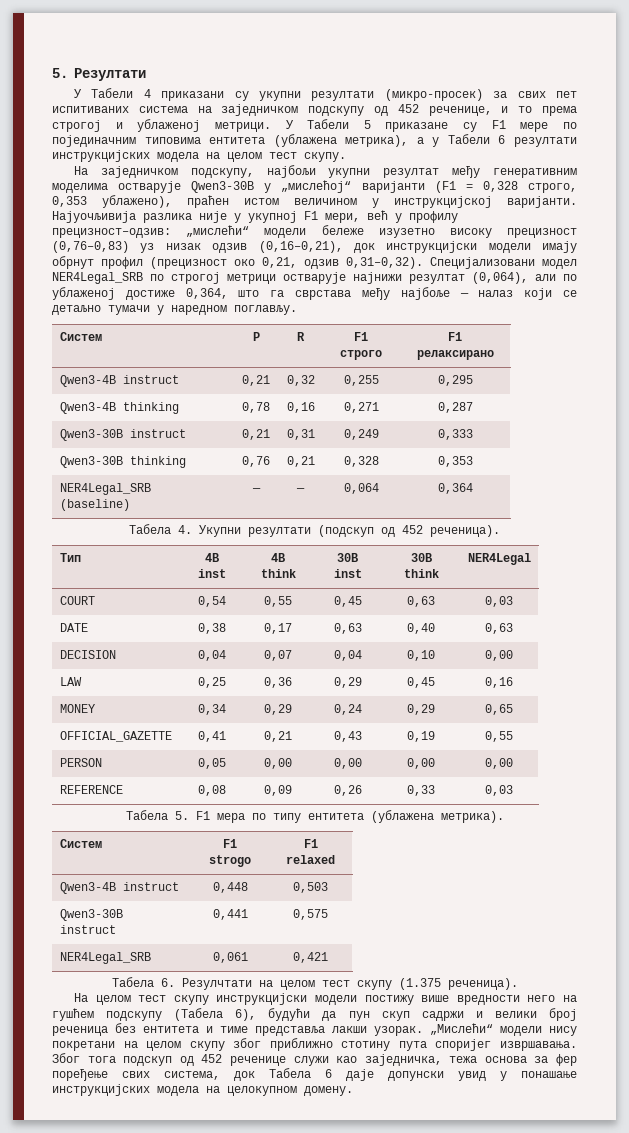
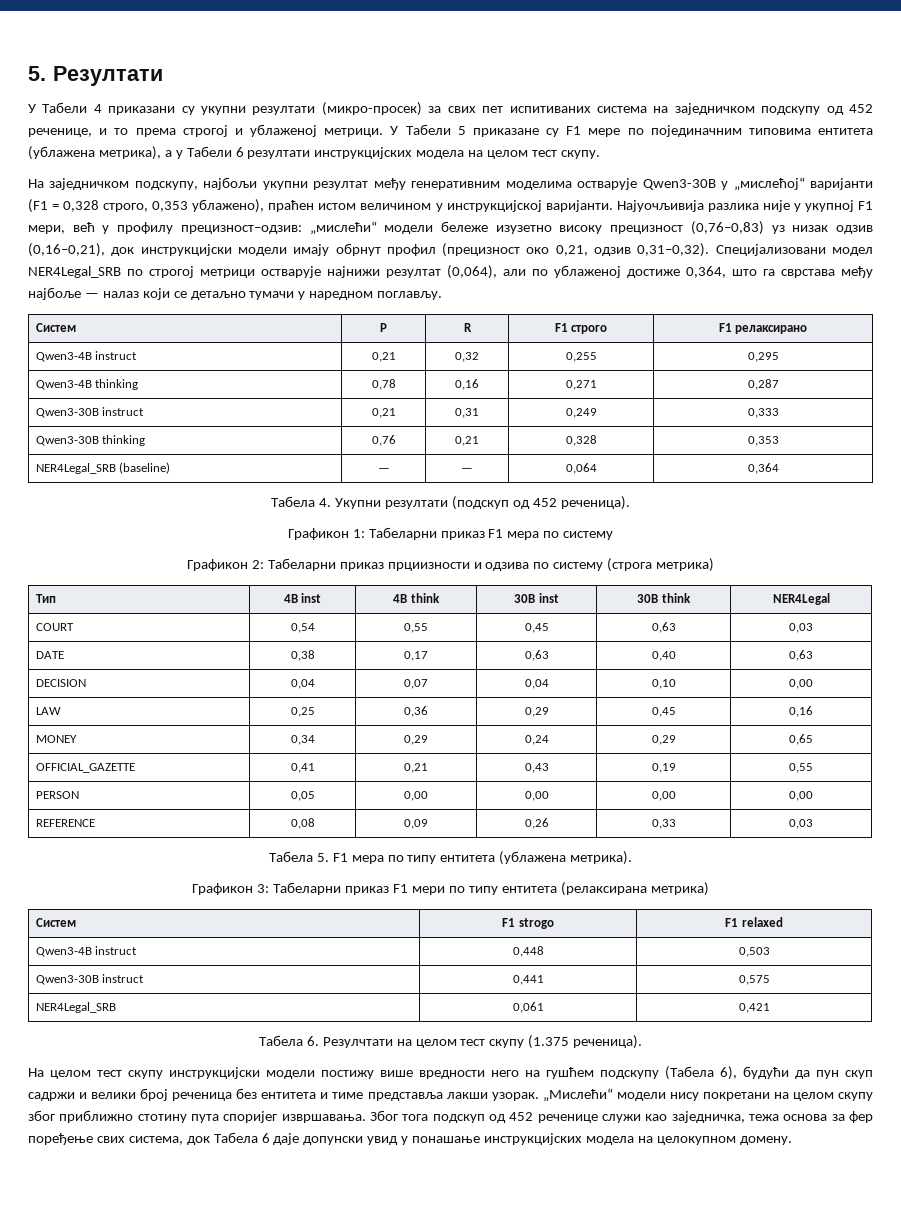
+ Графикон 1: Табеларни приказ F1 мера по систему
+ Графикон 2: Табеларни приказ прциизности и одзива по систему (строга метрика)
+ Графикон 3: Табеларни приказ F1 мери по типу ентитета (релаксирана метрика)

